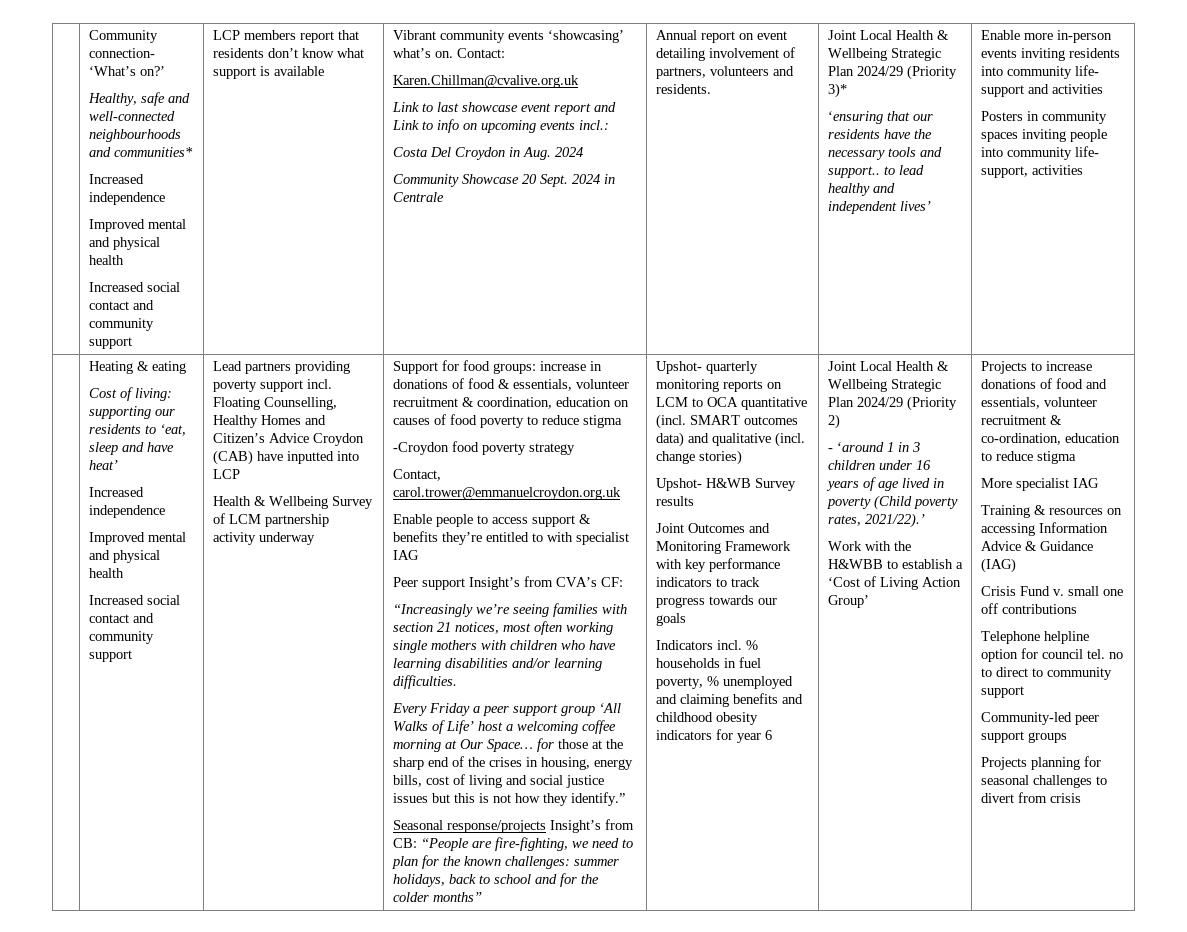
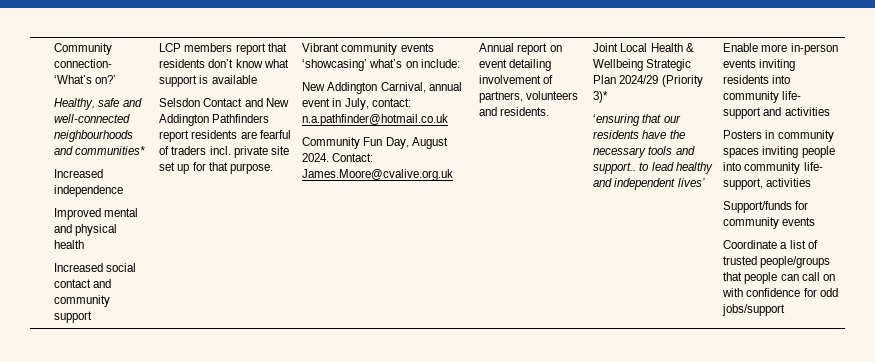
+ Selsdon Contact and New Addington Pathfinders report residents are fearful of traders incl. private site set up for that purpose.
- Vibrant community events ‘showcasing’ what’s on. Contact:
- Karen.Chillman@cvalive.org.uk
- Link to last showcase event report and Link to info on upcoming events incl.:
- Costa Del Croydon in Aug. 2024
- Community Showcase 20 Sept. 2024 in Centrale
+ Vibrant community events ‘showcasing’ what’s on include:
+ New Addington Carnival, annual event in July, contact: n.a.pathfinder@hotmail.co.uk
+ Community Fun Day, August 2024. Contact: James.Moore@cvalive.org.uk
- Heating & eating
- Cost of living: supporting our residents to ‘eat, sleep and have heat’
- Increased independence
- Improved mental and physical health
- Increased social contact and community support | Lead partners providing poverty support incl. Floating Counselling, Healthy Homes and Citizen’s Advice Croydon (CAB) have inputted into LCP
- Health & Wellbeing Survey of LCM partnership activity underway | Support for food groups: increase in donations of food & essentials, volunteer recruitment & coordination, education on causes of food poverty to reduce stigma
- -Croydon food poverty strategy
- Contact, carol.trower@emmanuelcroydon.org.uk
- Enable people to access support & benefits they’re entitled to with specialist IAG
- Peer support Insight’s from CVA’s CF:
- “Increasingly we’re seeing families with section 21 notices, most often working single mothers with children who have learning disabilities and/or learning difficulties.
- Every Friday a peer support group ‘All Walks of Life’ host a welcoming coffee morning at Our Space… for those at the sharp end of the crises in housing, energy bills, cost of living and social justice issues but this is not how they identify.”
- Seasonal response/projects Insight’s from CB: “People are fire-fighting, we need to plan for the known challenges: summer holidays, back to school and for the colder months” | Upshot- quarterly monitoring reports on LCM to OCA quantitative (incl. SMART outcomes data) and qualitative (incl. change stories)
- Upshot- H&WB Survey results
- Joint Outcomes and Monitoring Framework with key performance indicators to track progress towards our goals
- Indicators incl. % households in fuel poverty, % unemployed and claiming benefits and childhood obesity indicators for year 6 | Joint Local Health & Wellbeing Strategic Plan 2024/29 (Priority 2)
- - ‘around 1 in 3 children under 16 years of age lived in poverty (Child poverty rates, 2021/22).’
- Work with the H&WBB to establish a ‘Cost of Living Action Group’ | Projects to increase donations of food and essentials, volunteer recruitment & co-ordination, education to reduce stigma
- More specialist IAG
- Training & resources on accessing Information Advice & Guidance (IAG)
- Crisis Fund v. small one off contributions
- Telephone helpline option for council tel. no to direct to community support
- Community-led peer support groups
- Projects planning for seasonal challenges to divert from crisis
+ Support/funds for community events
+ Coordinate a list of trusted people/groups that people can call on with confidence for odd jobs/support

